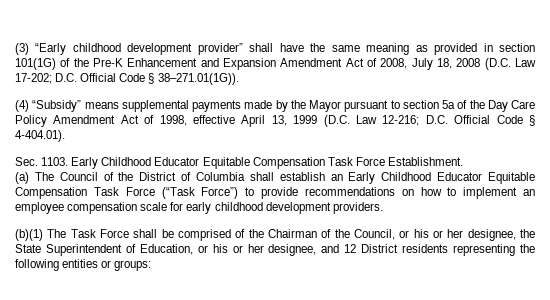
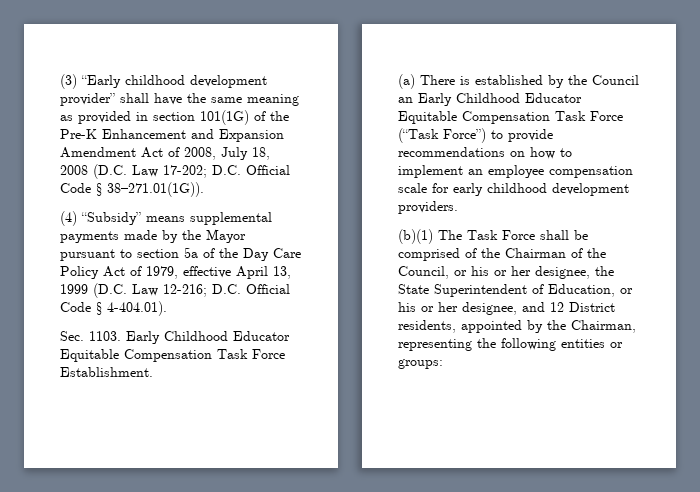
- (4) “Subsidy” means supplemental payments made by the Mayor pursuant to section 5a of the Day Care Policy Amendment Act of 1998, effective April 13, 1999 (D.C. Law 12-216; D.C. Official Code § 4-404.01).
+ (4) “Subsidy” means supplemental payments made by the Mayor pursuant to section 5a of the Day Care Policy Act of 1979, effective April 13, 1999 (D.C. Law 12-216; D.C. Official Code § 4-404.01).
- (a) The Council of the District of Columbia shall establish an Early Childhood Educator Equitable Compensation Task Force (“Task Force”) to provide recommendations on how to implement an employee compensation scale for early childhood development providers.
+ (a) There is established by the Council an Early Childhood Educator Equitable Compensation Task Force (“Task Force”) to provide recommendations on how to implement an employee compensation scale for early childhood development providers.
- (b)(1) The Task Force shall be comprised of the Chairman of the Council, or his or her designee, the State Superintendent of Education, or his or her designee, and 12 District residents representing the following entities or groups:
+ (b)(1) The Task Force shall be comprised of the Chairman of the Council, or his or her designee, the State Superintendent of Education, or his or her designee, and 12 District residents, appointed by the Chairman, representing the following entities or groups:

